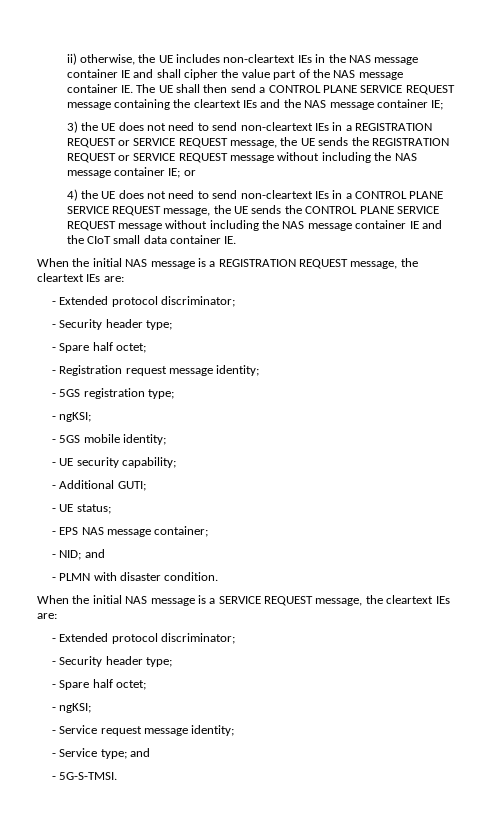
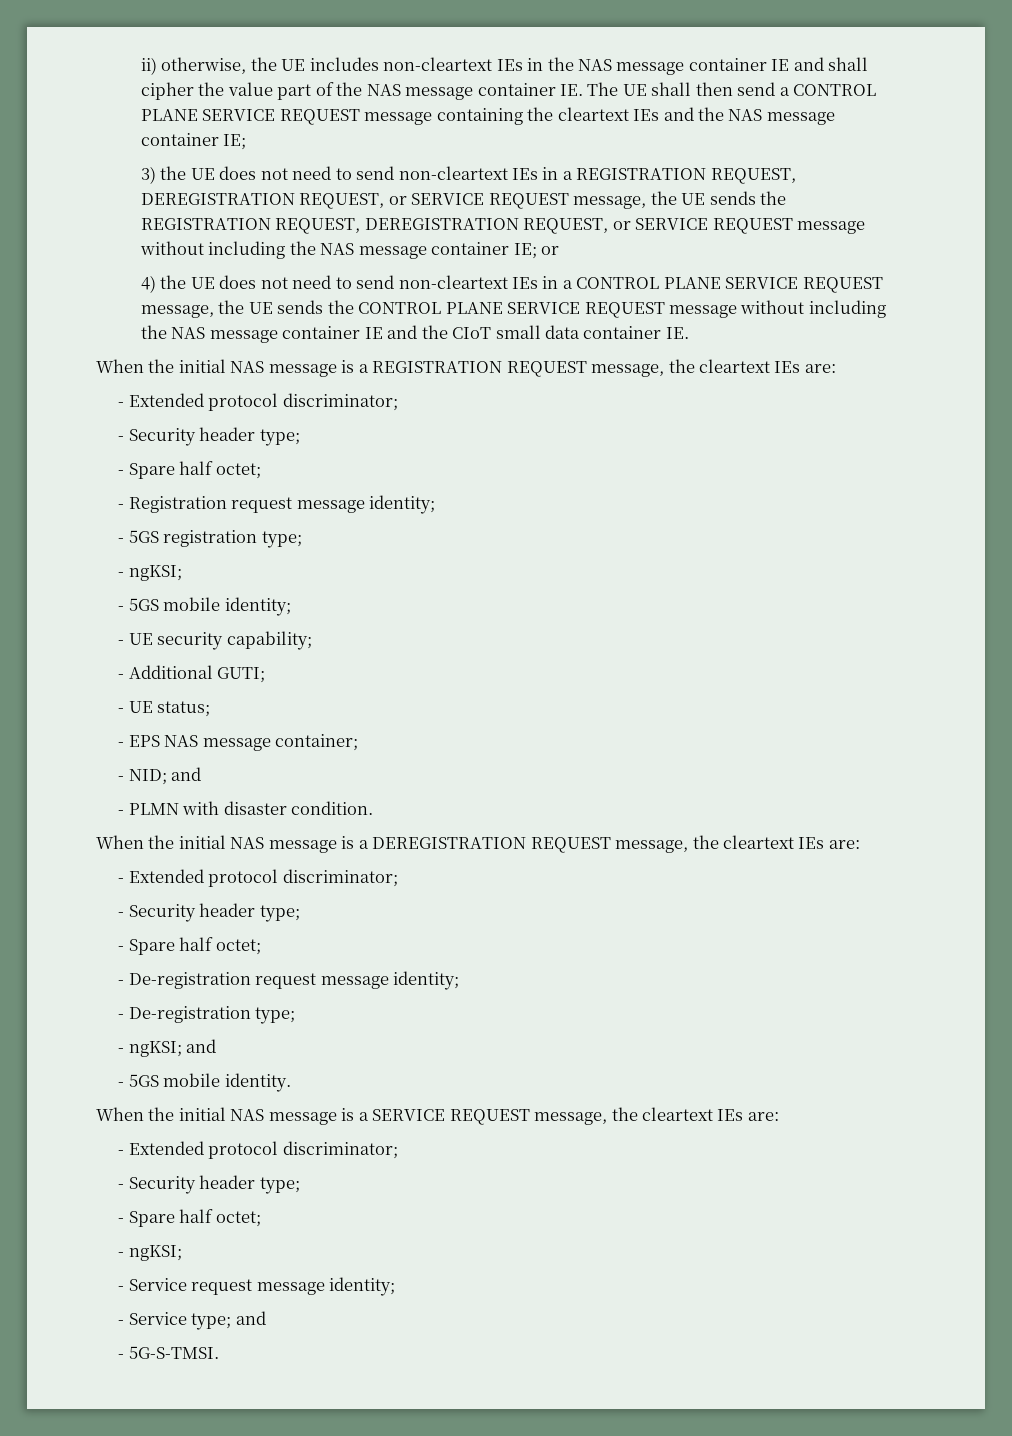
- 3) the UE does not need to send non-cleartext IEs in a REGISTRATION REQUEST or SERVICE REQUEST message, the UE sends the REGISTRATION REQUEST or SERVICE REQUEST message without including the NAS message container IE; or
+ 3) the UE does not need to send non-cleartext IEs in a REGISTRATION REQUEST, DEREGISTRATION REQUEST, or SERVICE REQUEST message, the UE sends the REGISTRATION REQUEST, DEREGISTRATION REQUEST, or SERVICE REQUEST message without including the NAS message container IE; or
+ When the initial NAS message is a DEREGISTRATION REQUEST message, the cleartext IEs are:
+ - Extended protocol discriminator;
+ - Security header type;
+ - Spare half octet;
+ - De-registration request message identity;
+ - De-registration type;
+ - ngKSI; and
+ - 5GS mobile identity.

